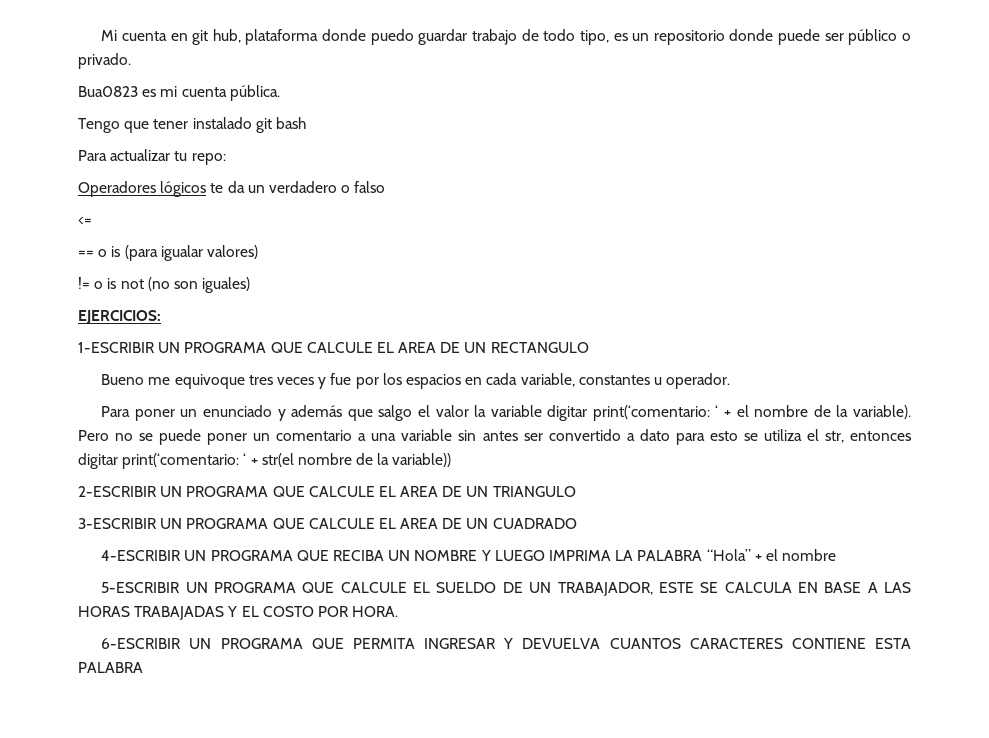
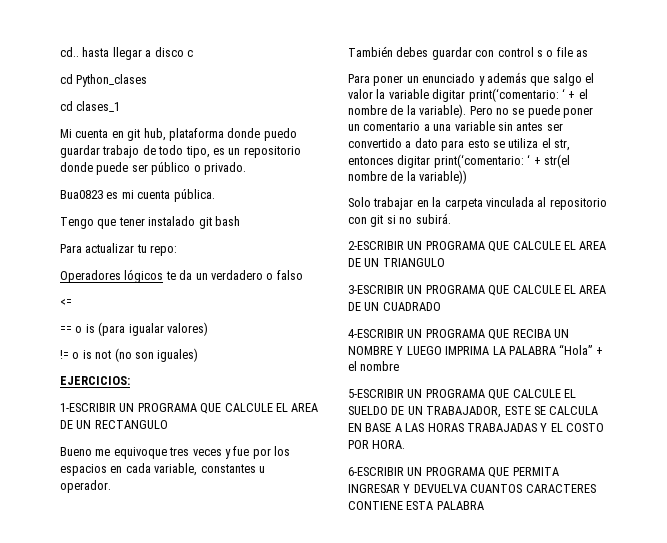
+ cd.. hasta llegar a disco c
+ cd Python_clases
+ cd clases_1
+ También debes guardar con control s o file as
+ Solo trabajar en la carpeta vinculada al repositorio con git si no subirá.

